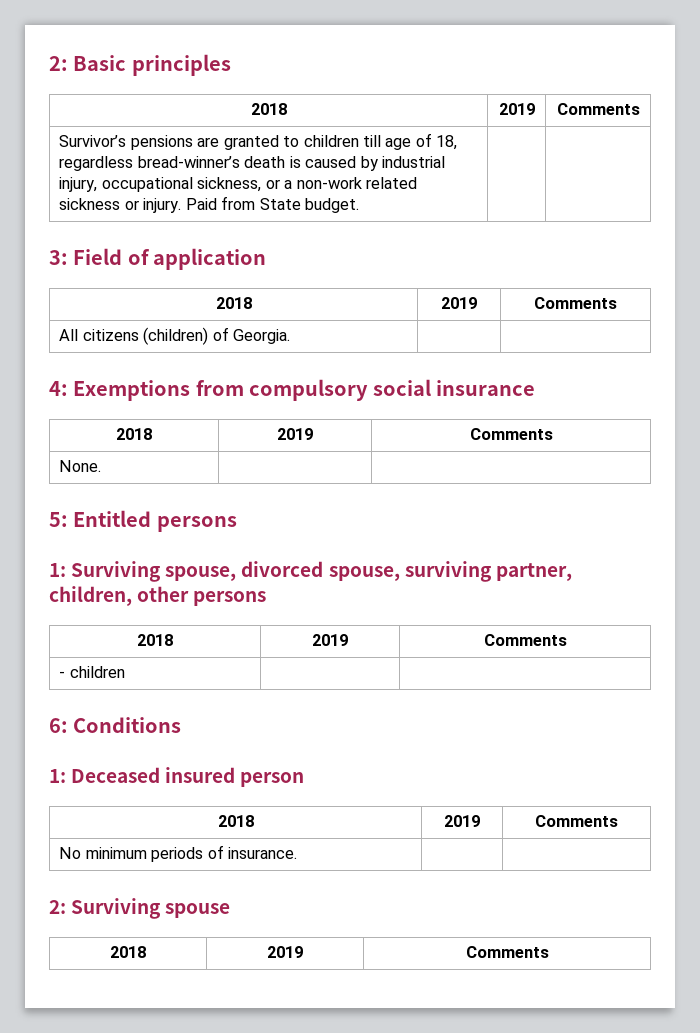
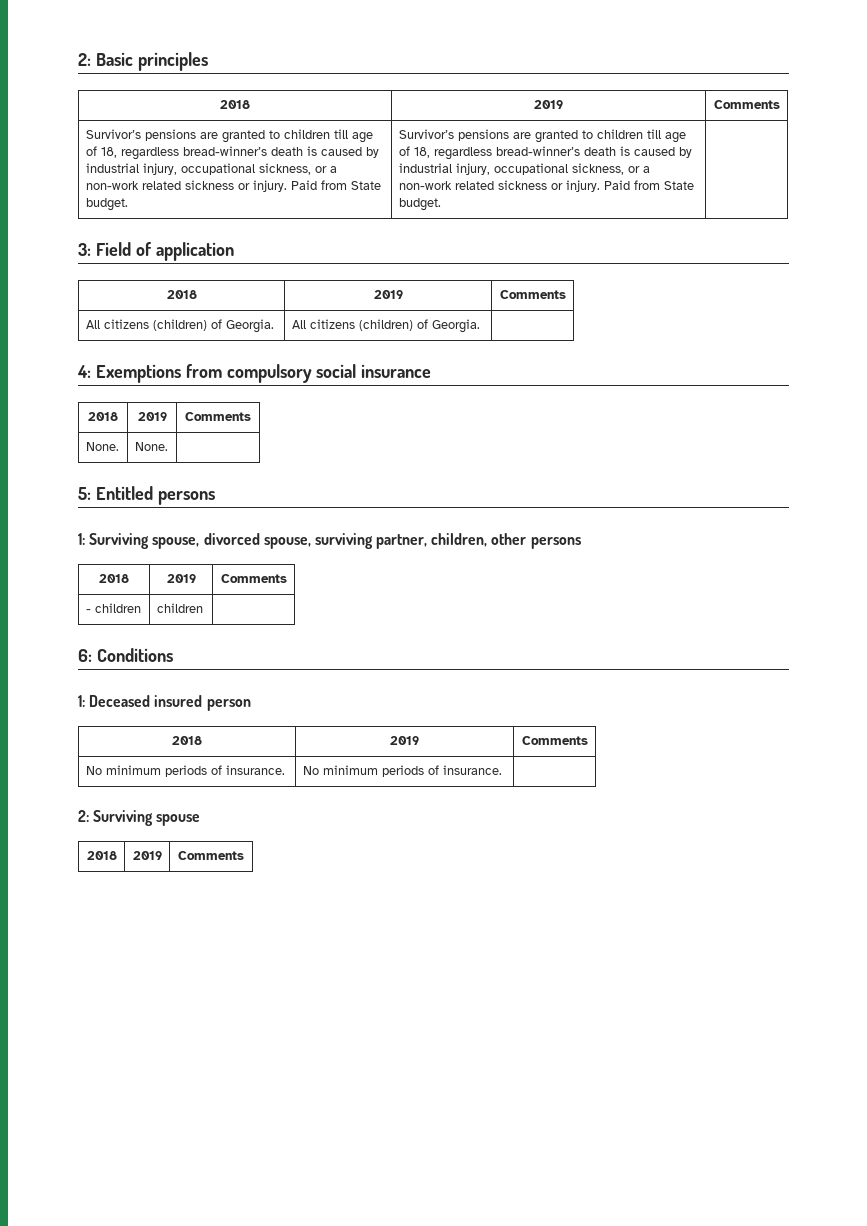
- Paid from State budget.
+ Paid from State budget. | Survivor’s pensions are granted to children till age of 18, regardless bread-winner’s death is caused by industrial injury, occupational sickness, or a non-work related sickness or injury. Paid from State budget.
- All citizens (children) of Georgia. | |
+ All citizens (children) of Georgia. | All citizens (children) of Georgia. |
- None. | |
+ None. | None. |
- - children | |
+ - children | children |
- No minimum periods of insurance. | |
+ No minimum periods of insurance. | No minimum periods of insurance. |

